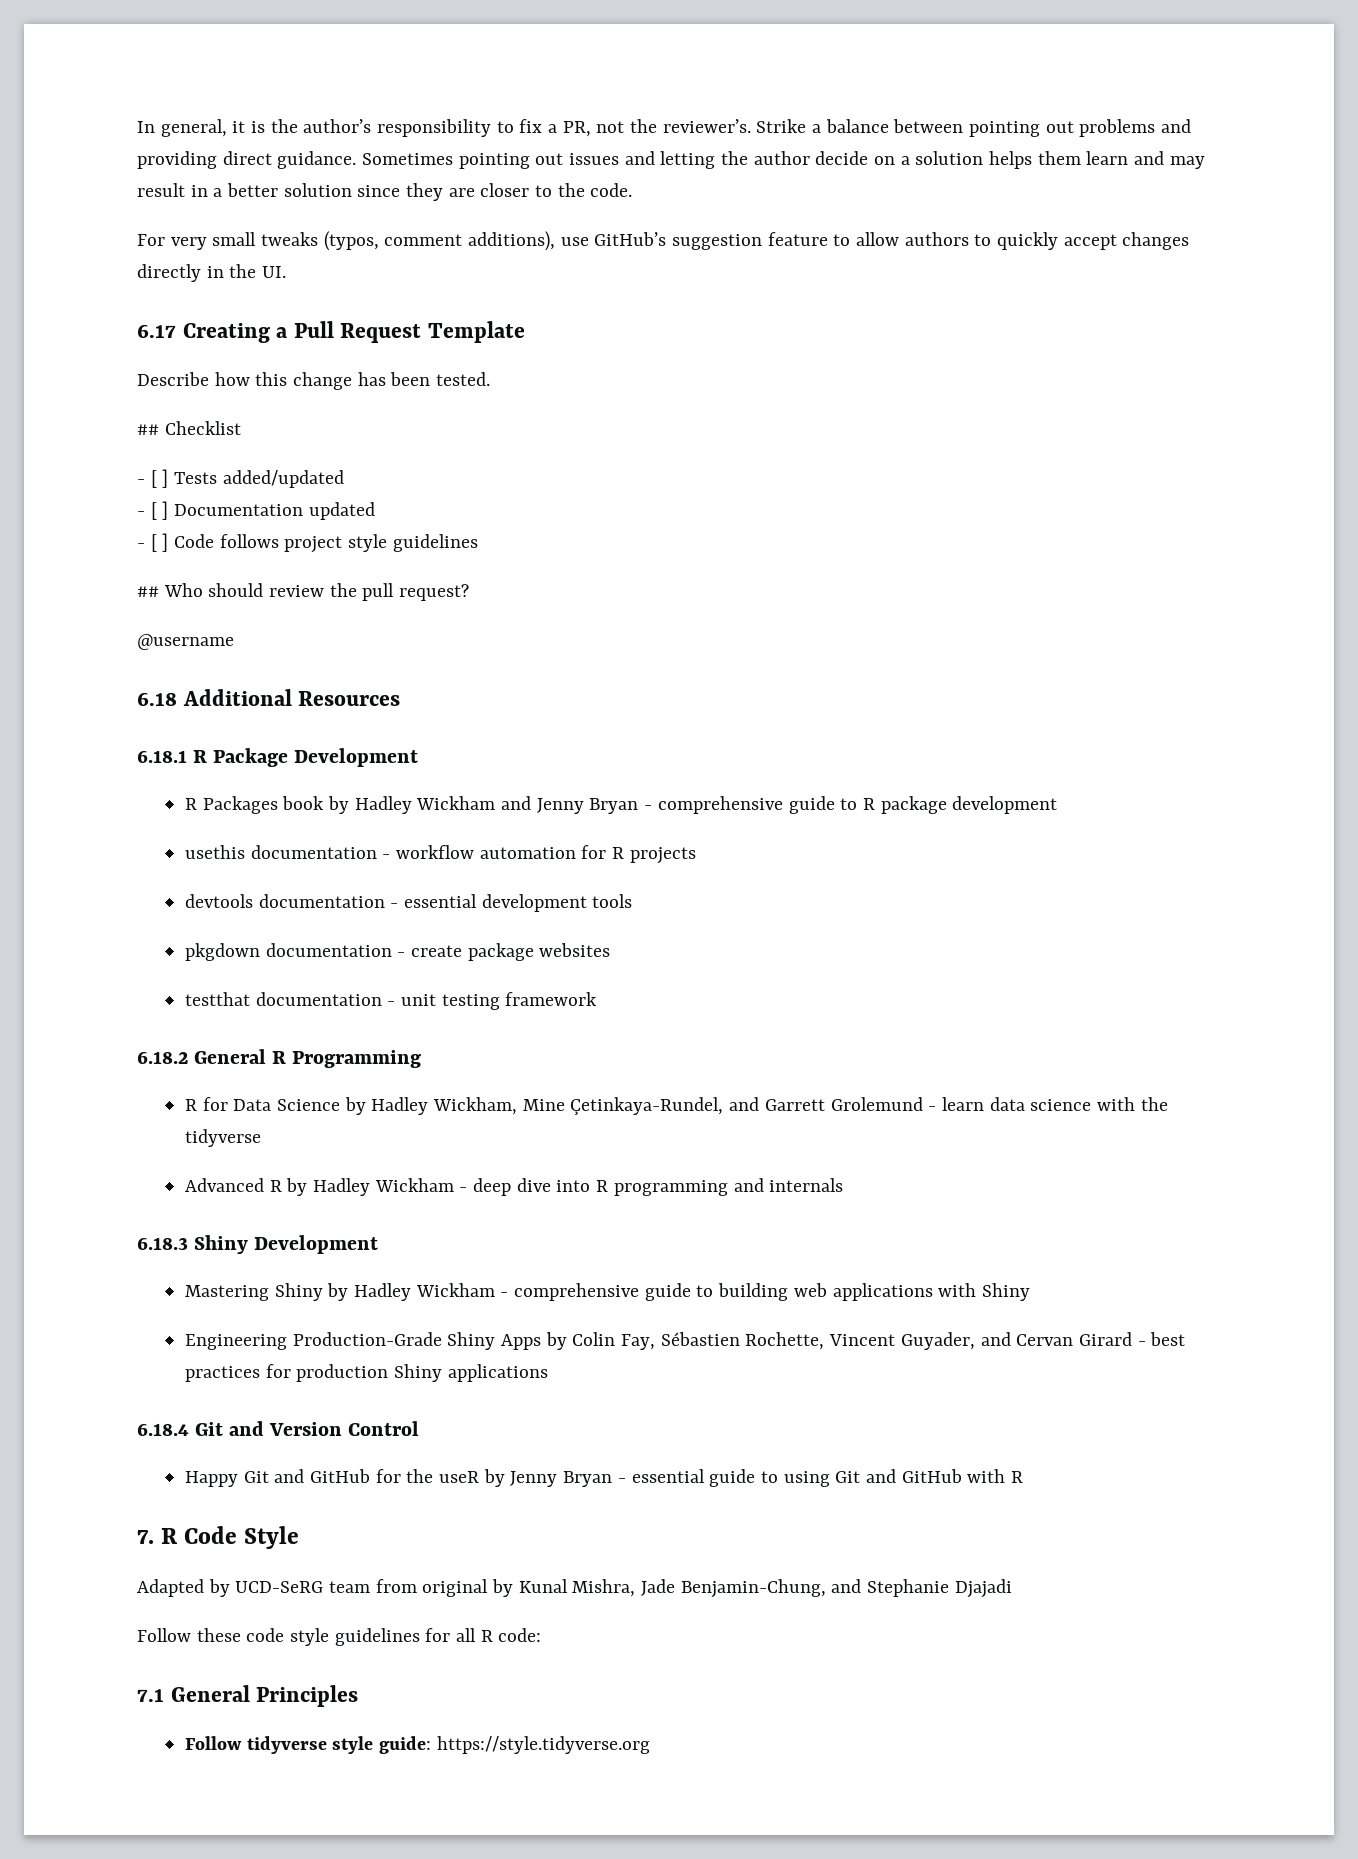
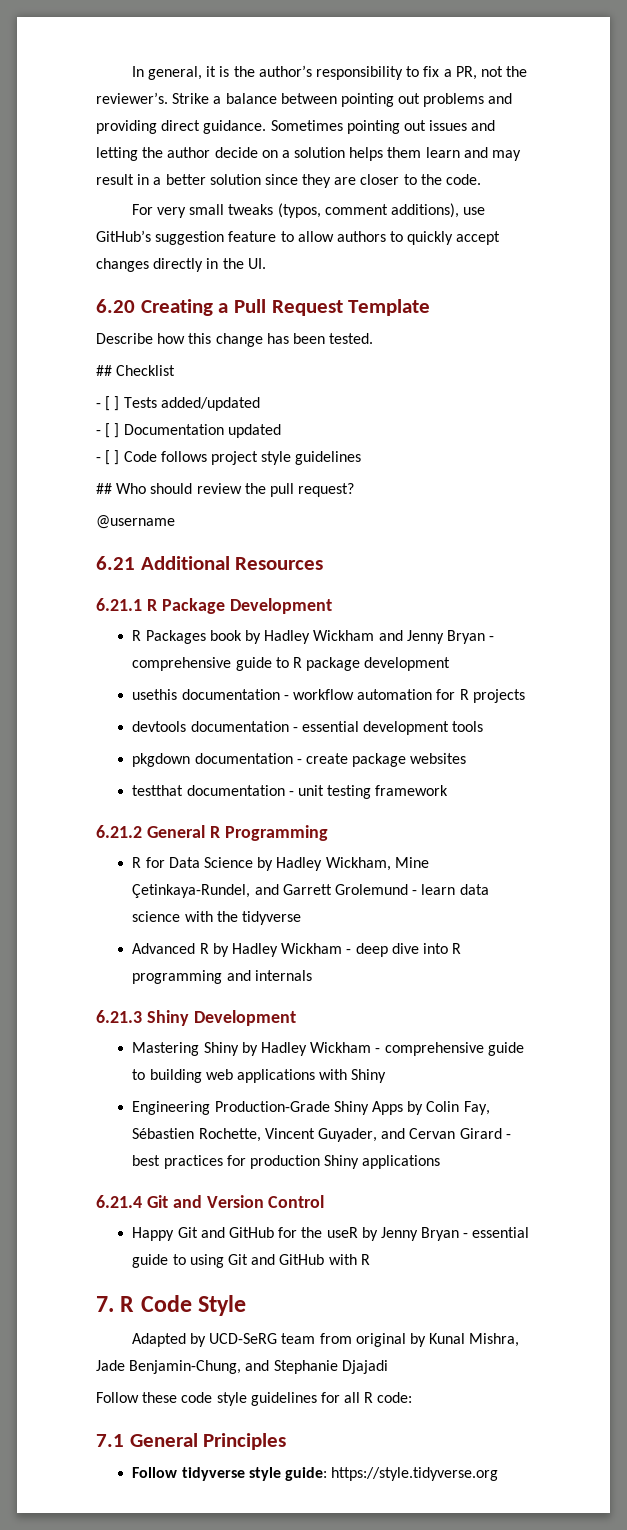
- 6.17 Creating a Pull Request Template
+ 6.20 Creating a Pull Request Template
- 6.18 Additional Resources
+ 6.21 Additional Resources
- 6.18.1 R Package Development
+ 6.21.1 R Package Development
- 6.18.2 General R Programming
+ 6.21.2 General R Programming
- 6.18.3 Shiny Development
+ 6.21.3 Shiny Development
- 6.18.4 Git and Version Control
+ 6.21.4 Git and Version Control

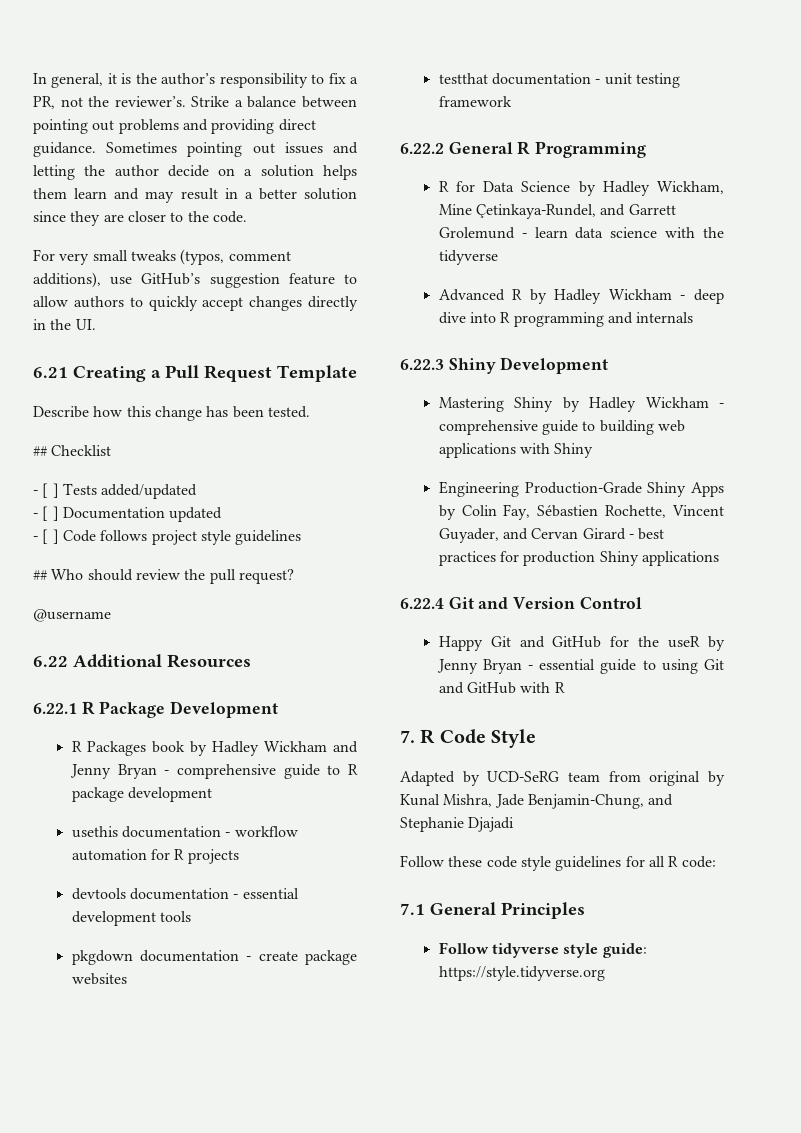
- 6.20 Creating a Pull Request Template
+ 6.21 Creating a Pull Request Template
- 6.21 Additional Resources
+ 6.22 Additional Resources
- 6.21.1 R Package Development
+ 6.22.1 R Package Development
- 6.21.2 General R Programming
+ 6.22.2 General R Programming
- 6.21.3 Shiny Development
+ 6.22.3 Shiny Development
- 6.21.4 Git and Version Control
+ 6.22.4 Git and Version Control

